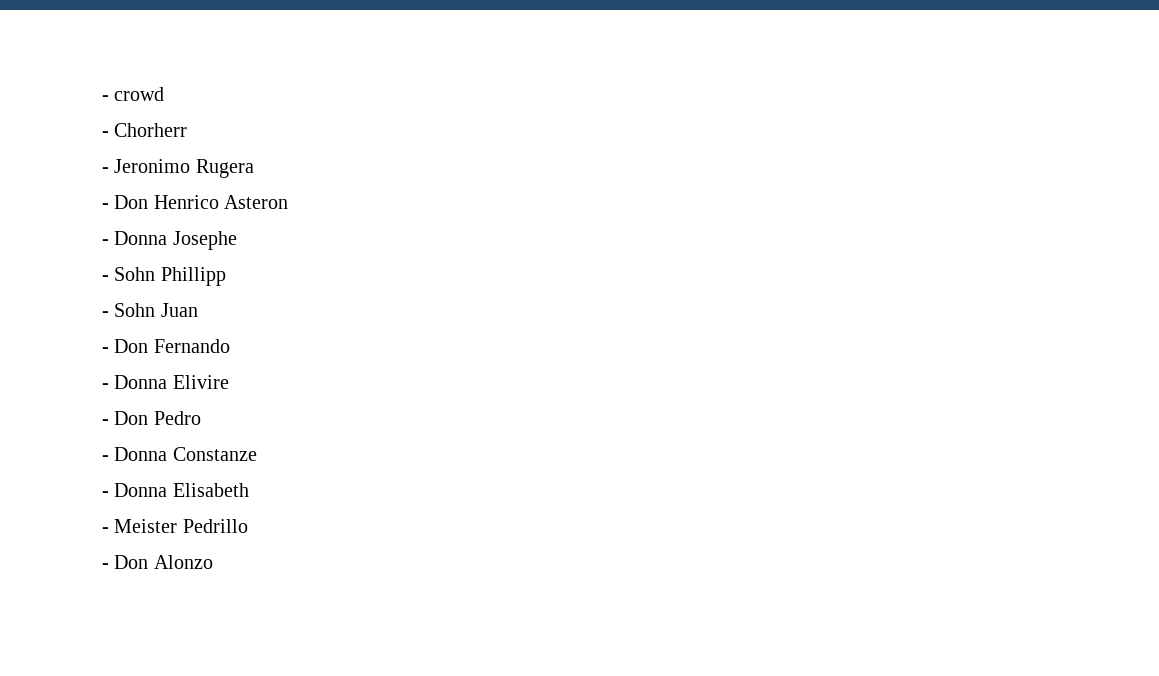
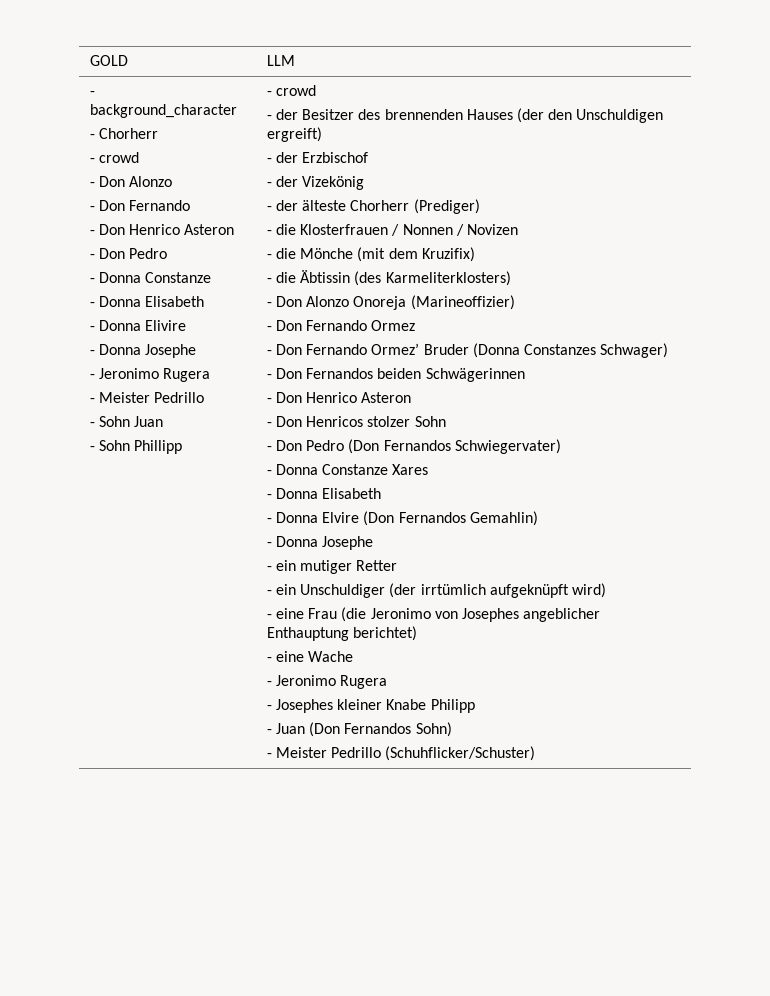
+ GOLD | LLM
+ - background_character
+ - Chorherr
  - crowd
- - Chorherr
- - Jeronimo Rugera
+ - Don Alonzo
+ - Don Fernando
  - Don Henrico Asteron
- - Donna Josephe
- - Sohn Phillipp
- - Sohn Juan
- - Don Fernando
- - Donna Elivire
  - Don Pedro
  - Donna Constanze
  - Donna Elisabeth
+ - Donna Elivire
+ - Donna Josephe
+ - Jeronimo Rugera
  - Meister Pedrillo
- - Don Alonzo
+ - Sohn Juan
+ - Sohn Phillipp | - crowd
+ - der Besitzer des brennenden Hauses (der den Unschuldigen ergreift)
+ - der Erzbischof
+ - der Vizekönig
+ - der älteste Chorherr (Prediger)
+ - die Klosterfrauen / Nonnen / Novizen
+ - die Mönche (mit dem Kruzifix)
+ - die Äbtissin (des Karmeliterklosters)
+ - Don Alonzo Onoreja (Marineoffizier)
+ - Don Fernando Ormez
+ - Don Fernando Ormez’ Bruder (Donna Constanzes Schwager)
+ - Don Fernandos beiden Schwägerinnen
+ - Don Henrico Asteron
+ - Don Henricos stolzer Sohn
+ - Don Pedro (Don Fernandos Schwiegervater)
+ - Donna Constanze Xares
+ - Donna Elisabeth
+ - Donna Elvire (Don Fernandos Gemahlin)
+ - Donna Josephe
+ - ein mutiger Retter
+ - ein Unschuldiger (der irrtümlich aufgeknüpft wird)
+ - eine Frau (die Jeronimo von Josephes angeblicher Enthauptung berichtet)
+ - eine Wache
+ - Jeronimo Rugera
+ - Josephes kleiner Knabe Philipp
+ - Juan (Don Fernandos Sohn)
+ - Meister Pedrillo (Schuhflicker/Schuster)

